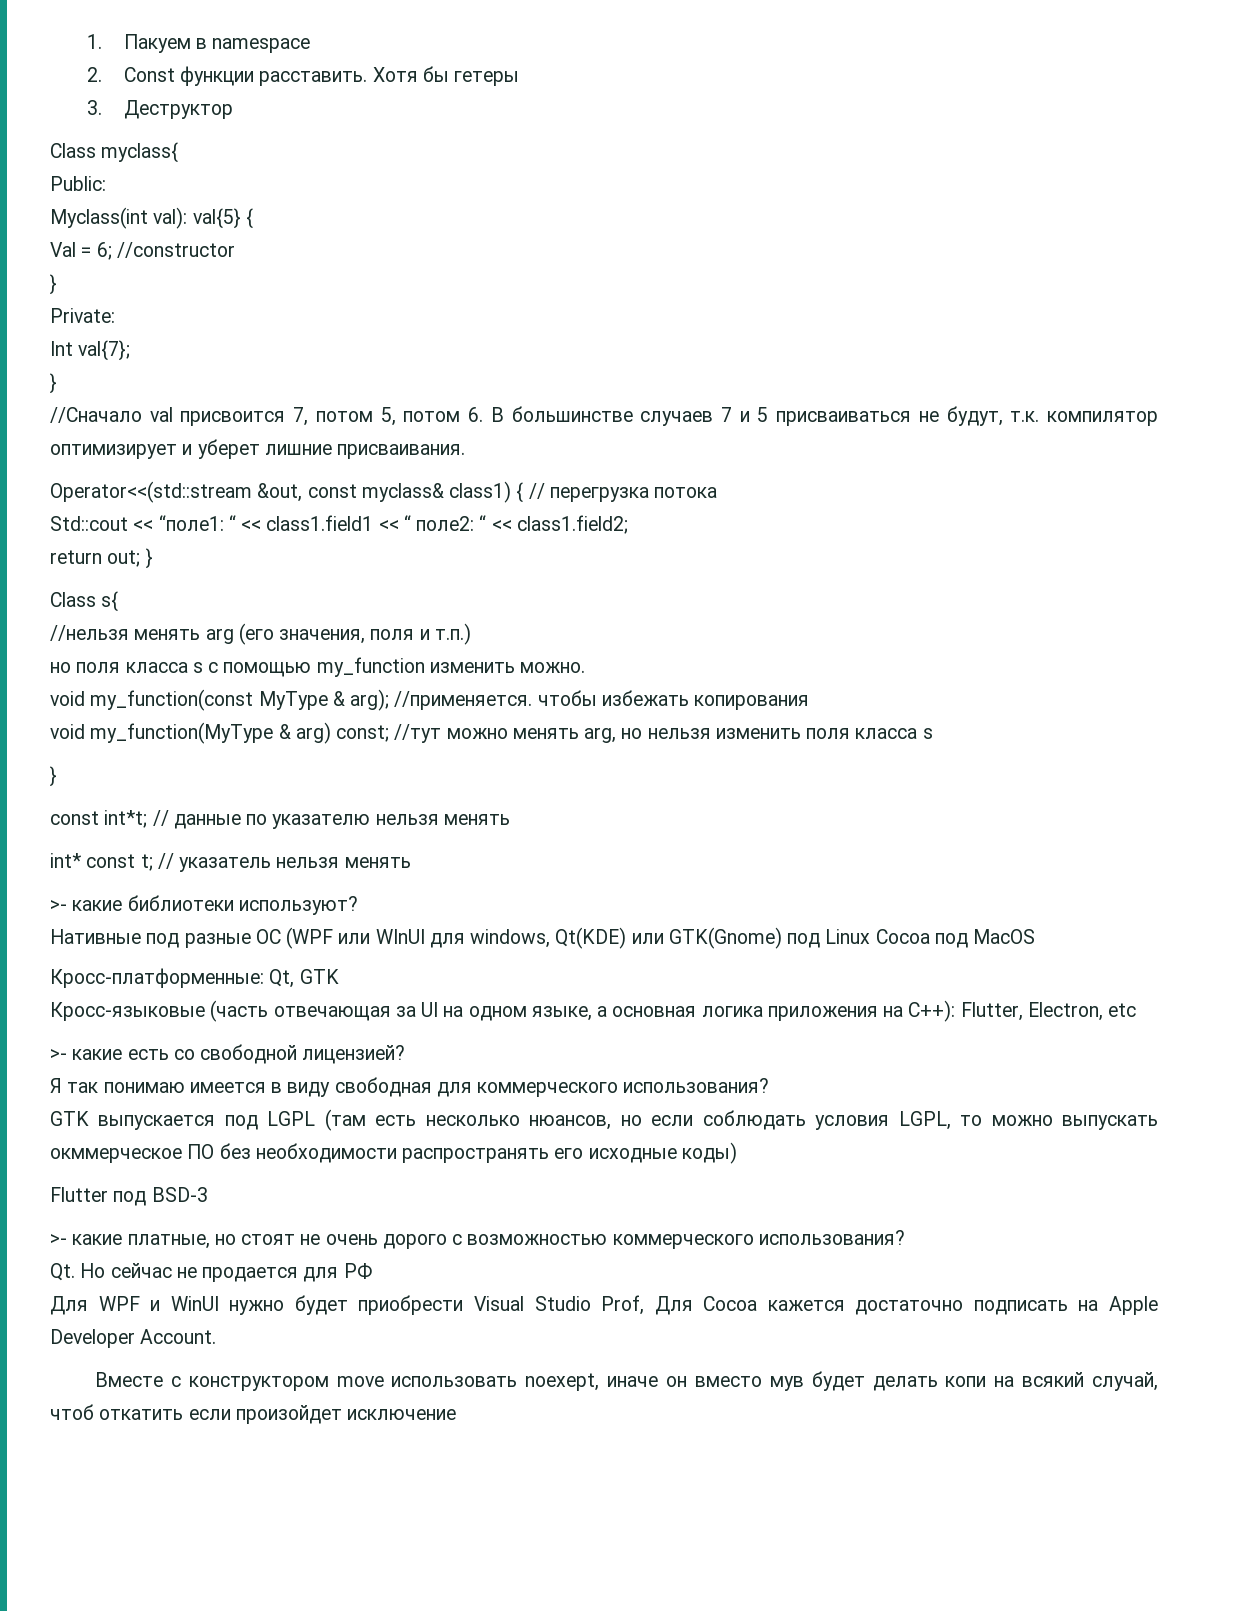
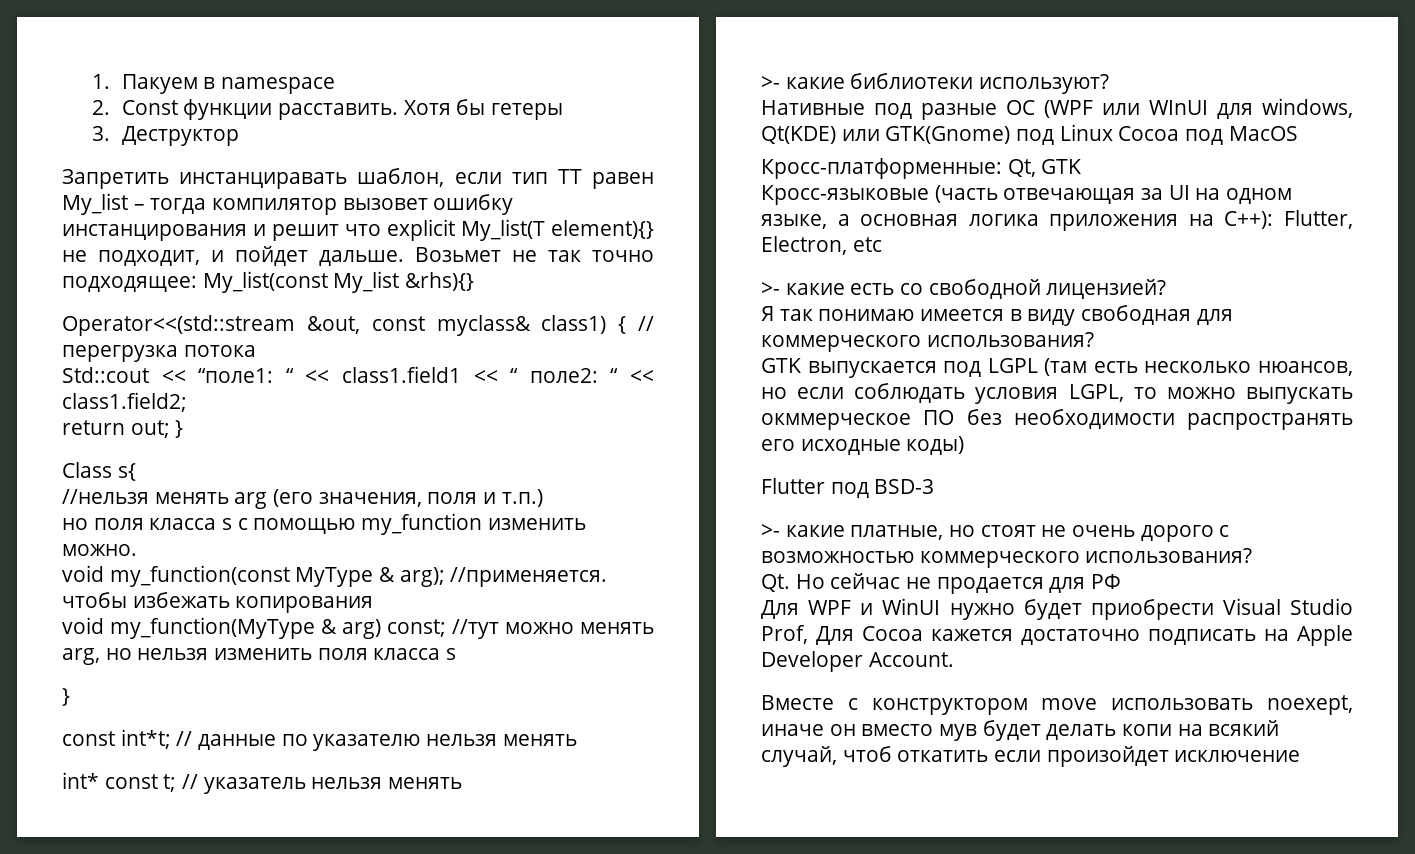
- Class myclass{
- Public:
- Myclass(int val): val{5} {
- Val = 6; //constructor
- }
- Private:
- Int val{7};
- }
- //Сначало val присвоится 7, потом 5, потом 6. В большинстве случаев 7 и 5 присваиваться не будут, т.к. компилятор оптимизирует и уберет лишние присваивания.
+ Запретить инстанциравать шаблон, если тип ТТ равен My_list – тогда компилятор вызовет ошибку инстанцирования и решит что explicit My_list(T element){} не подходит, и пойдет дальше. Возьмет не так точно подходящее: My_list(const My_list &rhs){}

